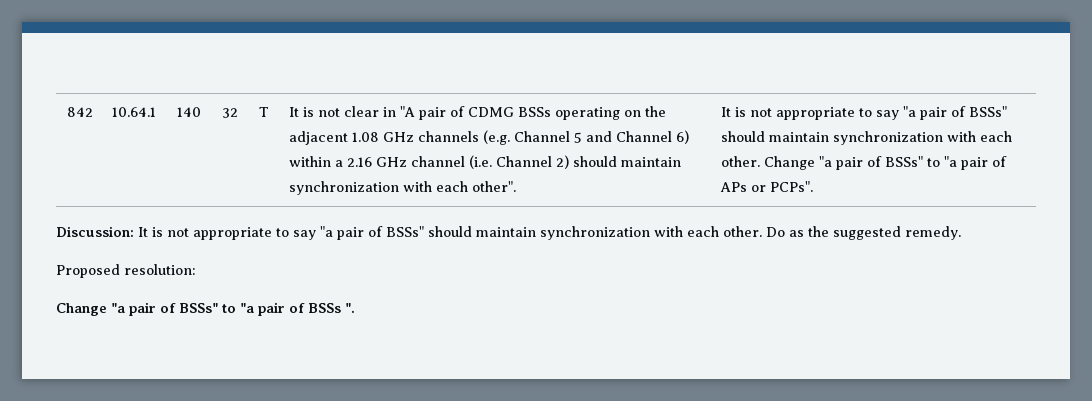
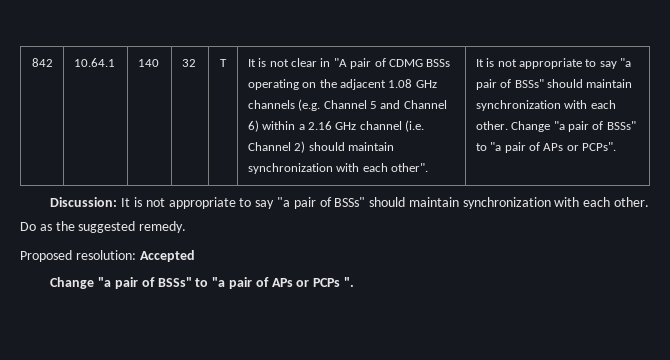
- Proposed resolution:
- Change "a pair of BSSs" to "a pair of BSSs ".
+ Proposed resolution: Accepted
+ Change "a pair of BSSs" to "a pair of APs or PCPs ".

